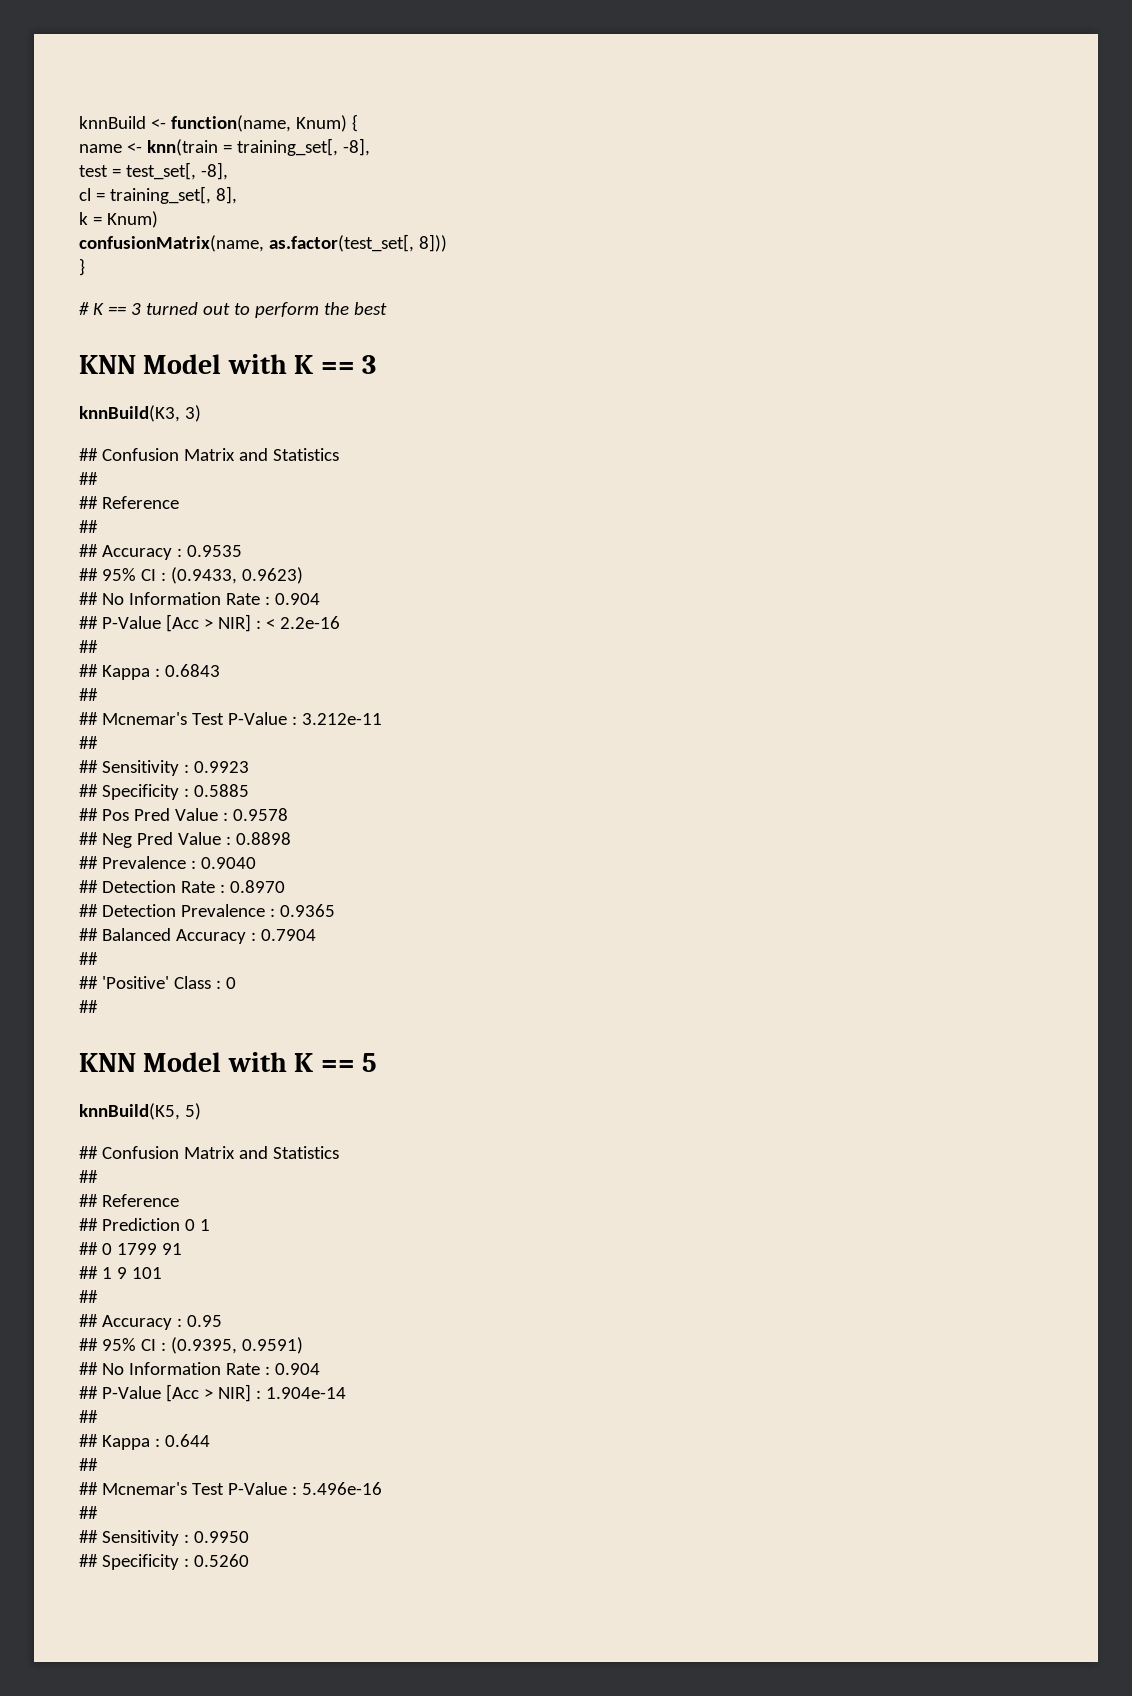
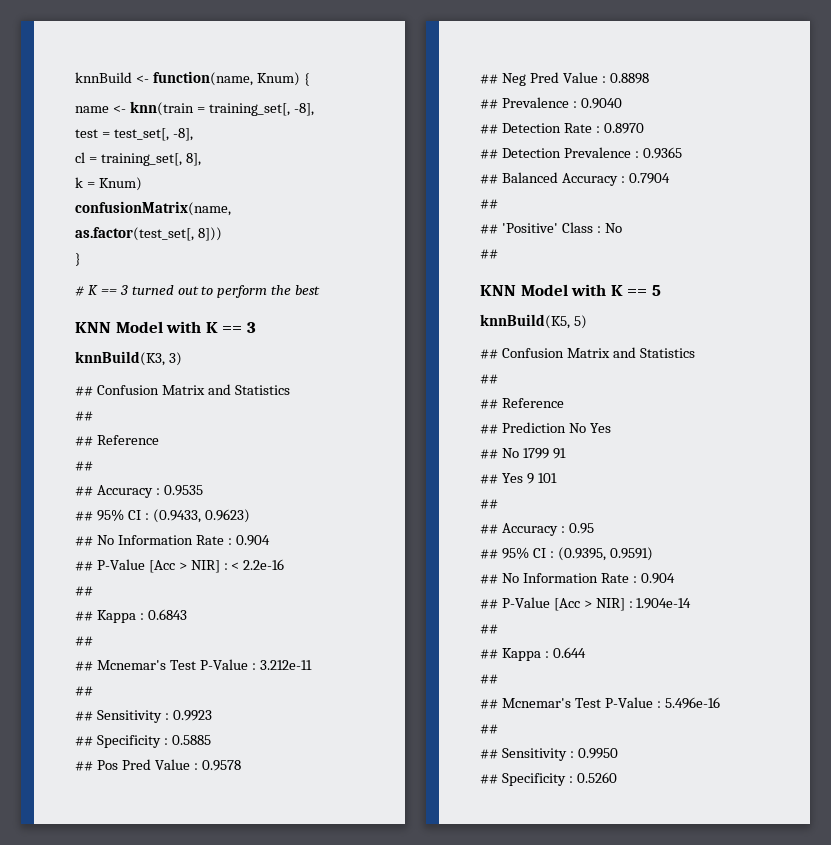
- ## 'Positive' Class : 0
+ ## 'Positive' Class : No
- ## Prediction 0 1
- ## 0 1799 91
+ ## Prediction No Yes
+ ## No 1799 91
- ## 1 9 101
+ ## Yes 9 101

